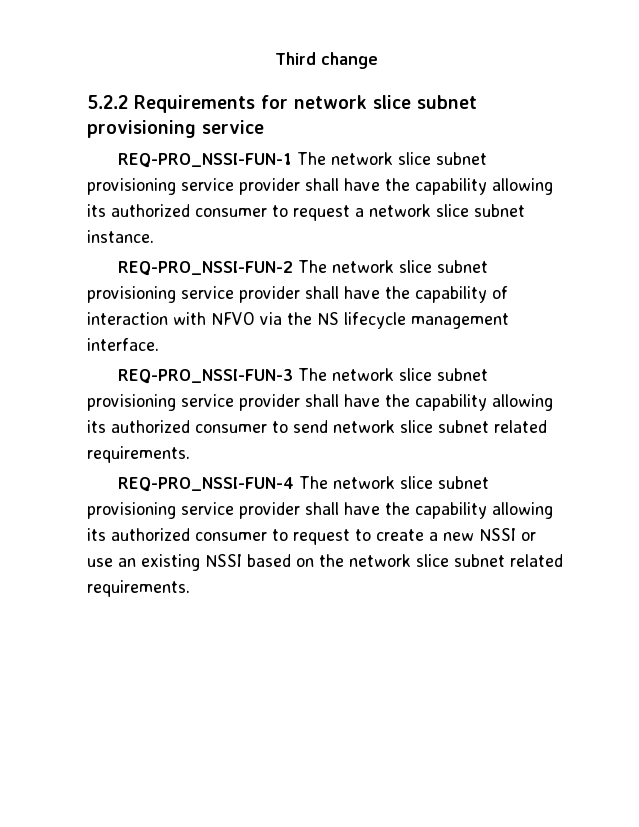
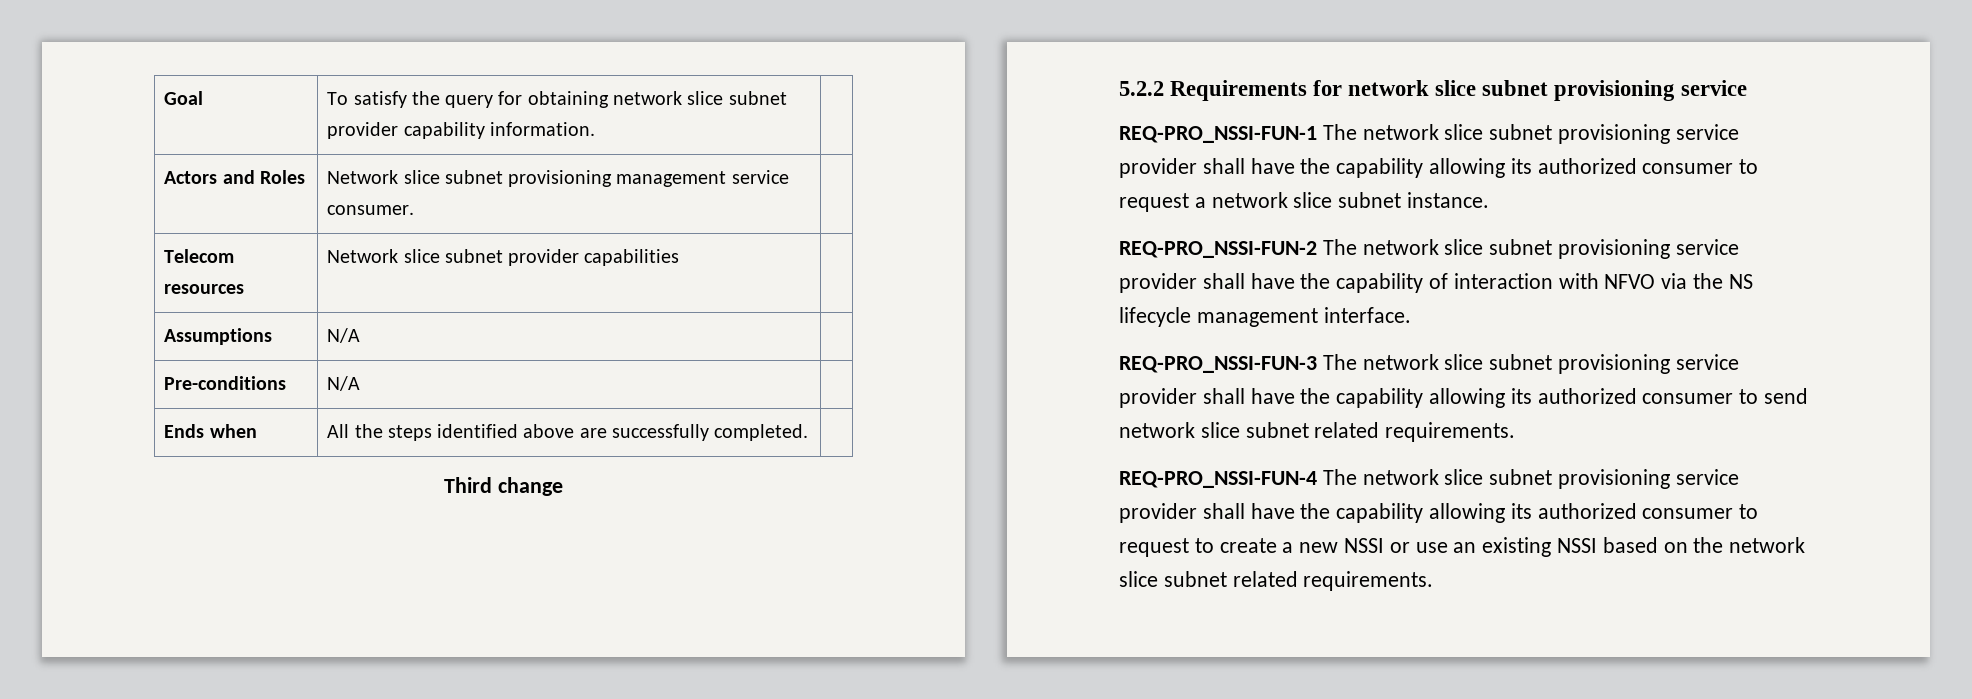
+ Goal | To satisfy the query for obtaining network slice subnet provider capability information. |
+ Actors and Roles | Network slice subnet provisioning management service consumer. |
+ Telecom resources | Network slice subnet provider capabilities |
+ Assumptions | N/A |
+ Pre-conditions | N/A |
+ Ends when | All the steps identified above are successfully completed. |

